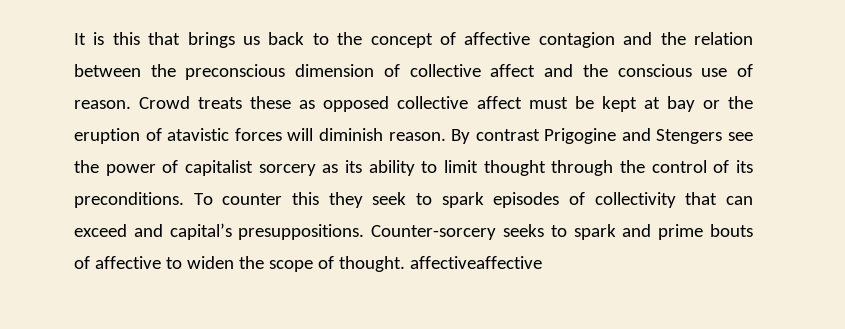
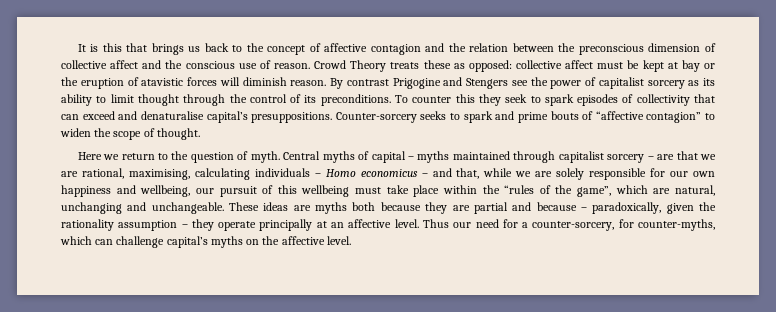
- Crowd treats these as opposed collective affect must be kept at bay or the eruption of atavistic forces will diminish reason.
+ Crowd Theory treats these as opposed: collective affect must be kept at bay or the eruption of atavistic forces will diminish reason.
- To counter this they seek to spark episodes of collectivity that can exceed and capital’s presuppositions.
+ To counter this they seek to spark episodes of collectivity that can exceed and denaturalise capital’s presuppositions.
- Counter-sorcery seeks to spark and prime bouts of affective to widen the scope of thought. affectiveaffective
+ Counter-sorcery seeks to spark and prime bouts of “affective contagion” to widen the scope of thought.
+ Here we return to the question of myth. Central myths of capital – myths maintained through capitalist sorcery – are that we are rational, maximising, calculating individuals – Homo economicus – and that, while we are solely responsible for our own happiness and wellbeing, our pursuit of this wellbeing must take place within the “rules of the game”, which are natural, unchanging and unchangeable. These ideas are myths both because they are partial and because – paradoxically, given the rationality assumption – they operate principally at an affective level. Thus our need for a counter-sorcery, for counter-myths, which can challenge capital’s myths on the affective level.

